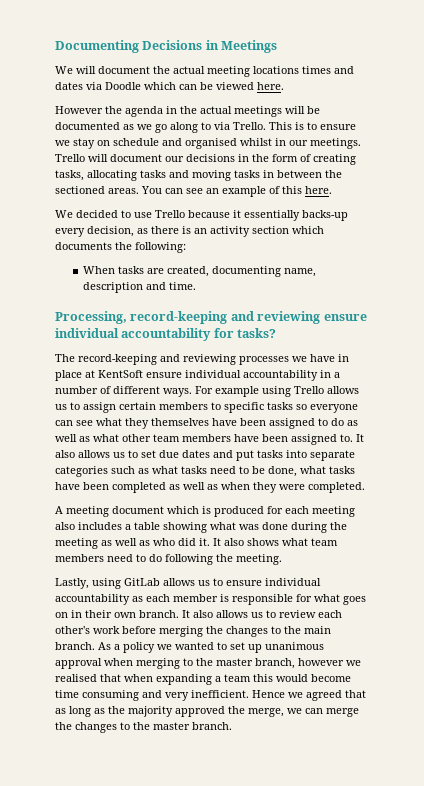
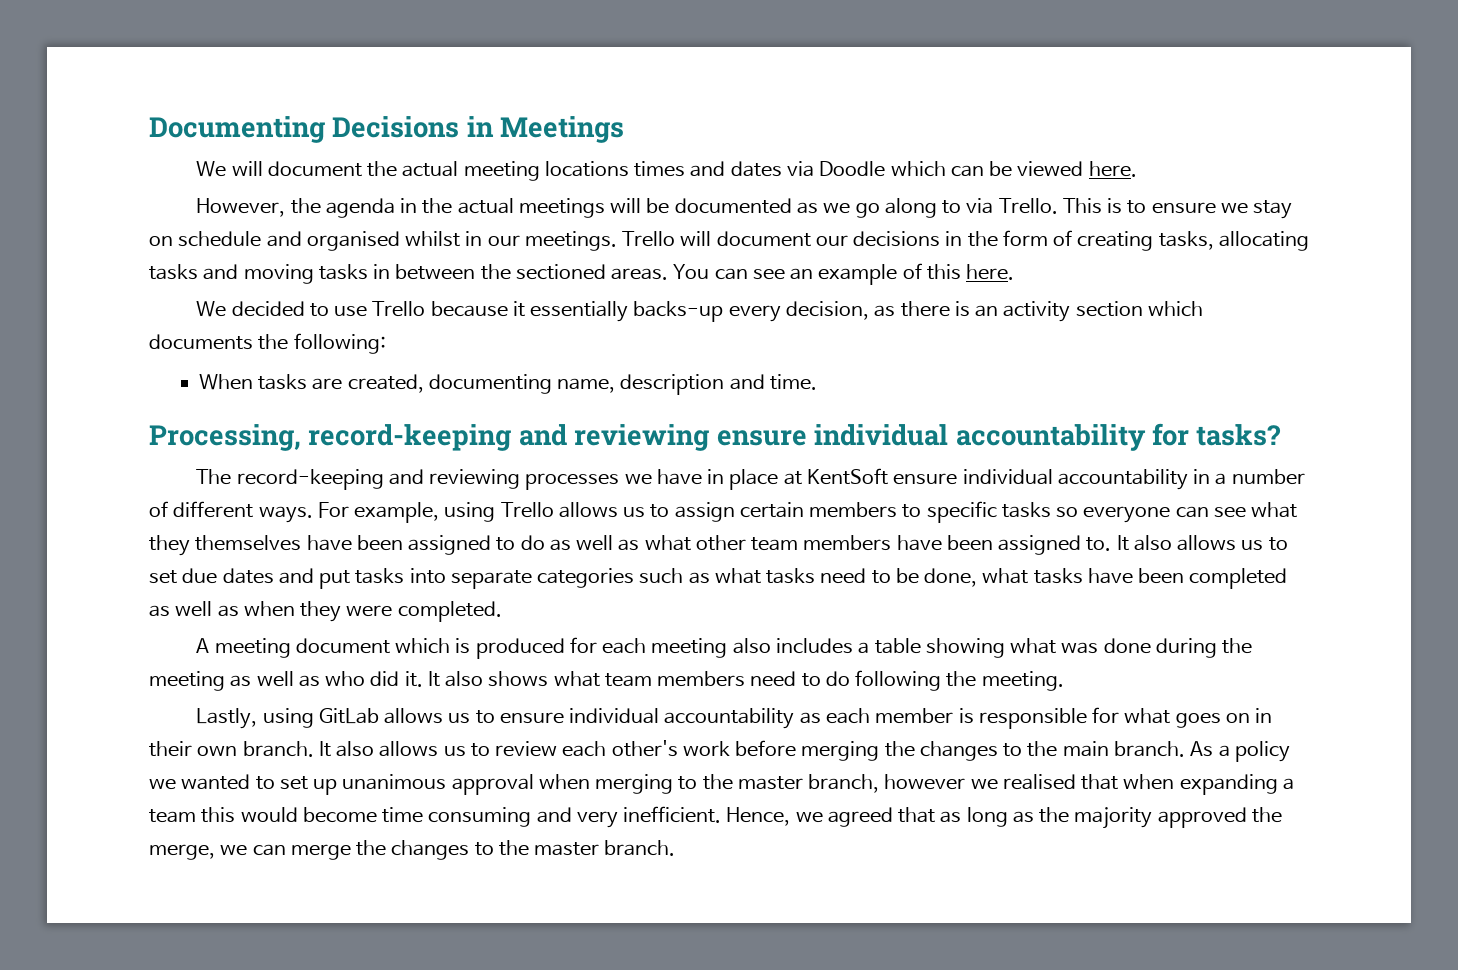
- However the agenda in the actual meetings will be documented as we go along to via Trello.
+ However, the agenda in the actual meetings will be documented as we go along to via Trello.
- For example using Trello allows us to assign certain members to specific tasks so everyone can see what they themselves have been assigned to do as well as what other team members have been assigned to.
+ For example, using Trello allows us to assign certain members to specific tasks so everyone can see what they themselves have been assigned to do as well as what other team members have been assigned to.
- Hence we agreed that as long as the majority approved the merge, we can merge the changes to the master branch.
+ Hence, we agreed that as long as the majority approved the merge, we can merge the changes to the master branch.

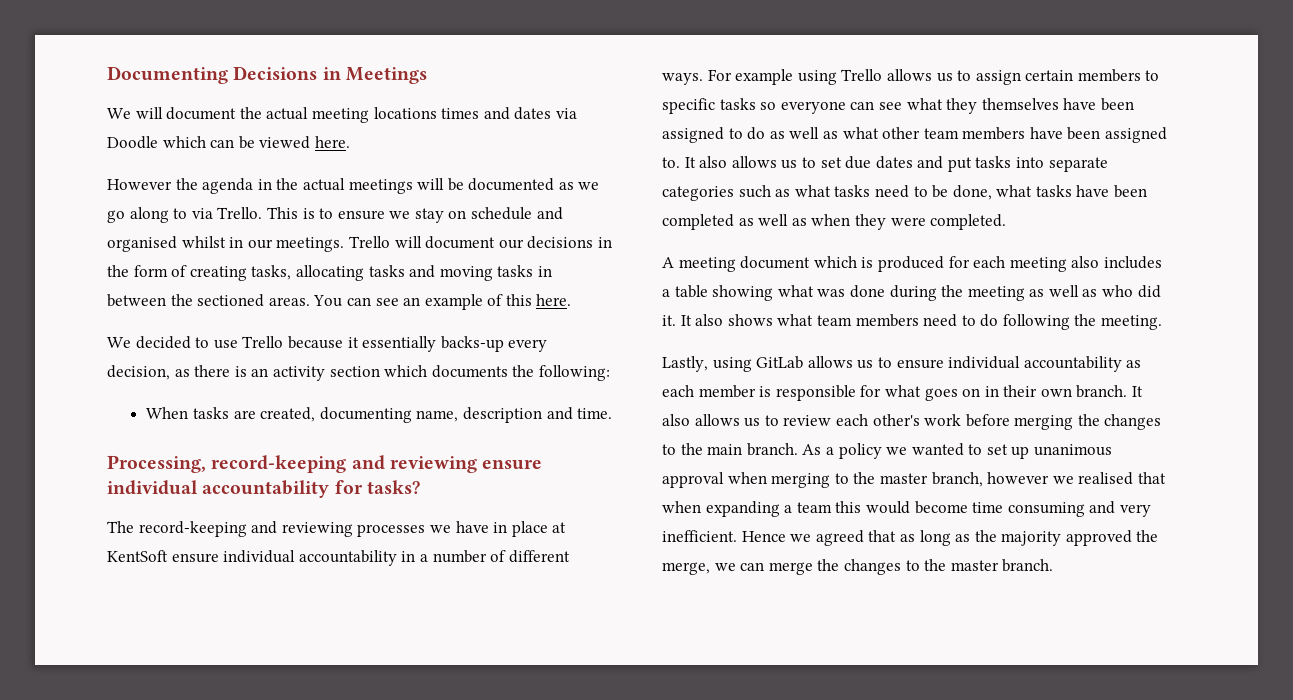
- However, the agenda in the actual meetings will be documented as we go along to via Trello.
+ However the agenda in the actual meetings will be documented as we go along to via Trello.
- For example, using Trello allows us to assign certain members to specific tasks so everyone can see what they themselves have been assigned to do as well as what other team members have been assigned to.
+ For example using Trello allows us to assign certain members to specific tasks so everyone can see what they themselves have been assigned to do as well as what other team members have been assigned to.
- Hence, we agreed that as long as the majority approved the merge, we can merge the changes to the master branch.
+ Hence we agreed that as long as the majority approved the merge, we can merge the changes to the master branch.

